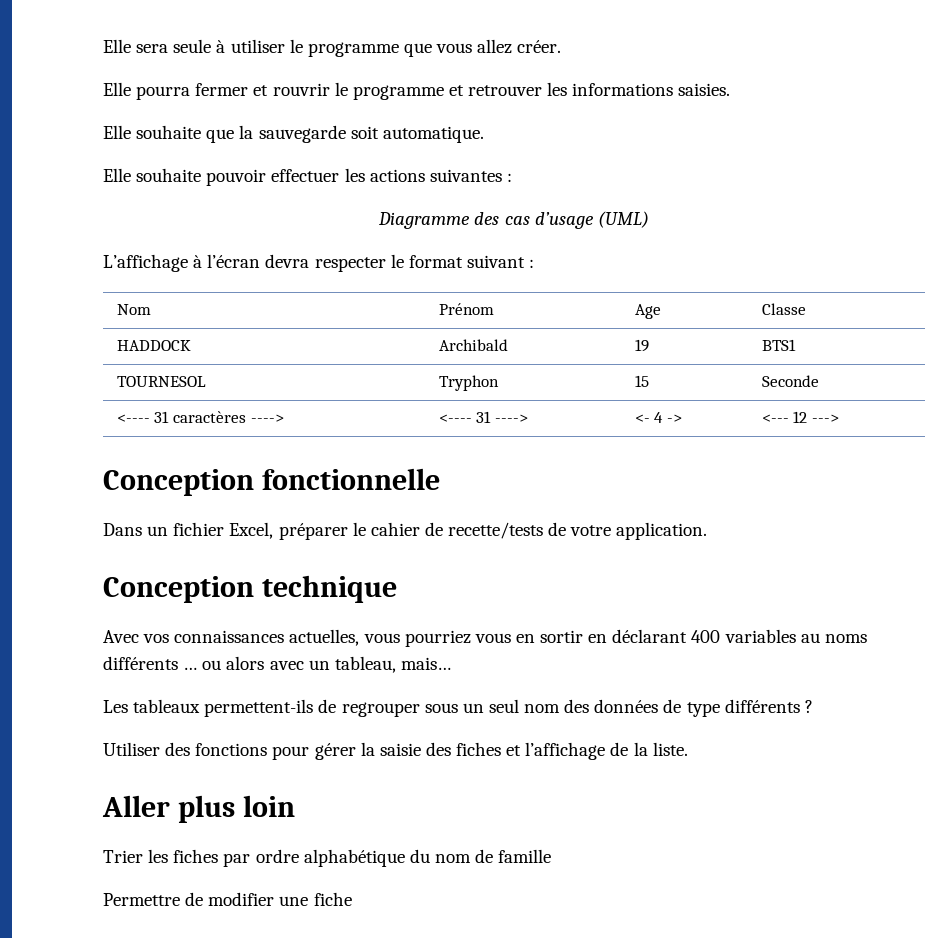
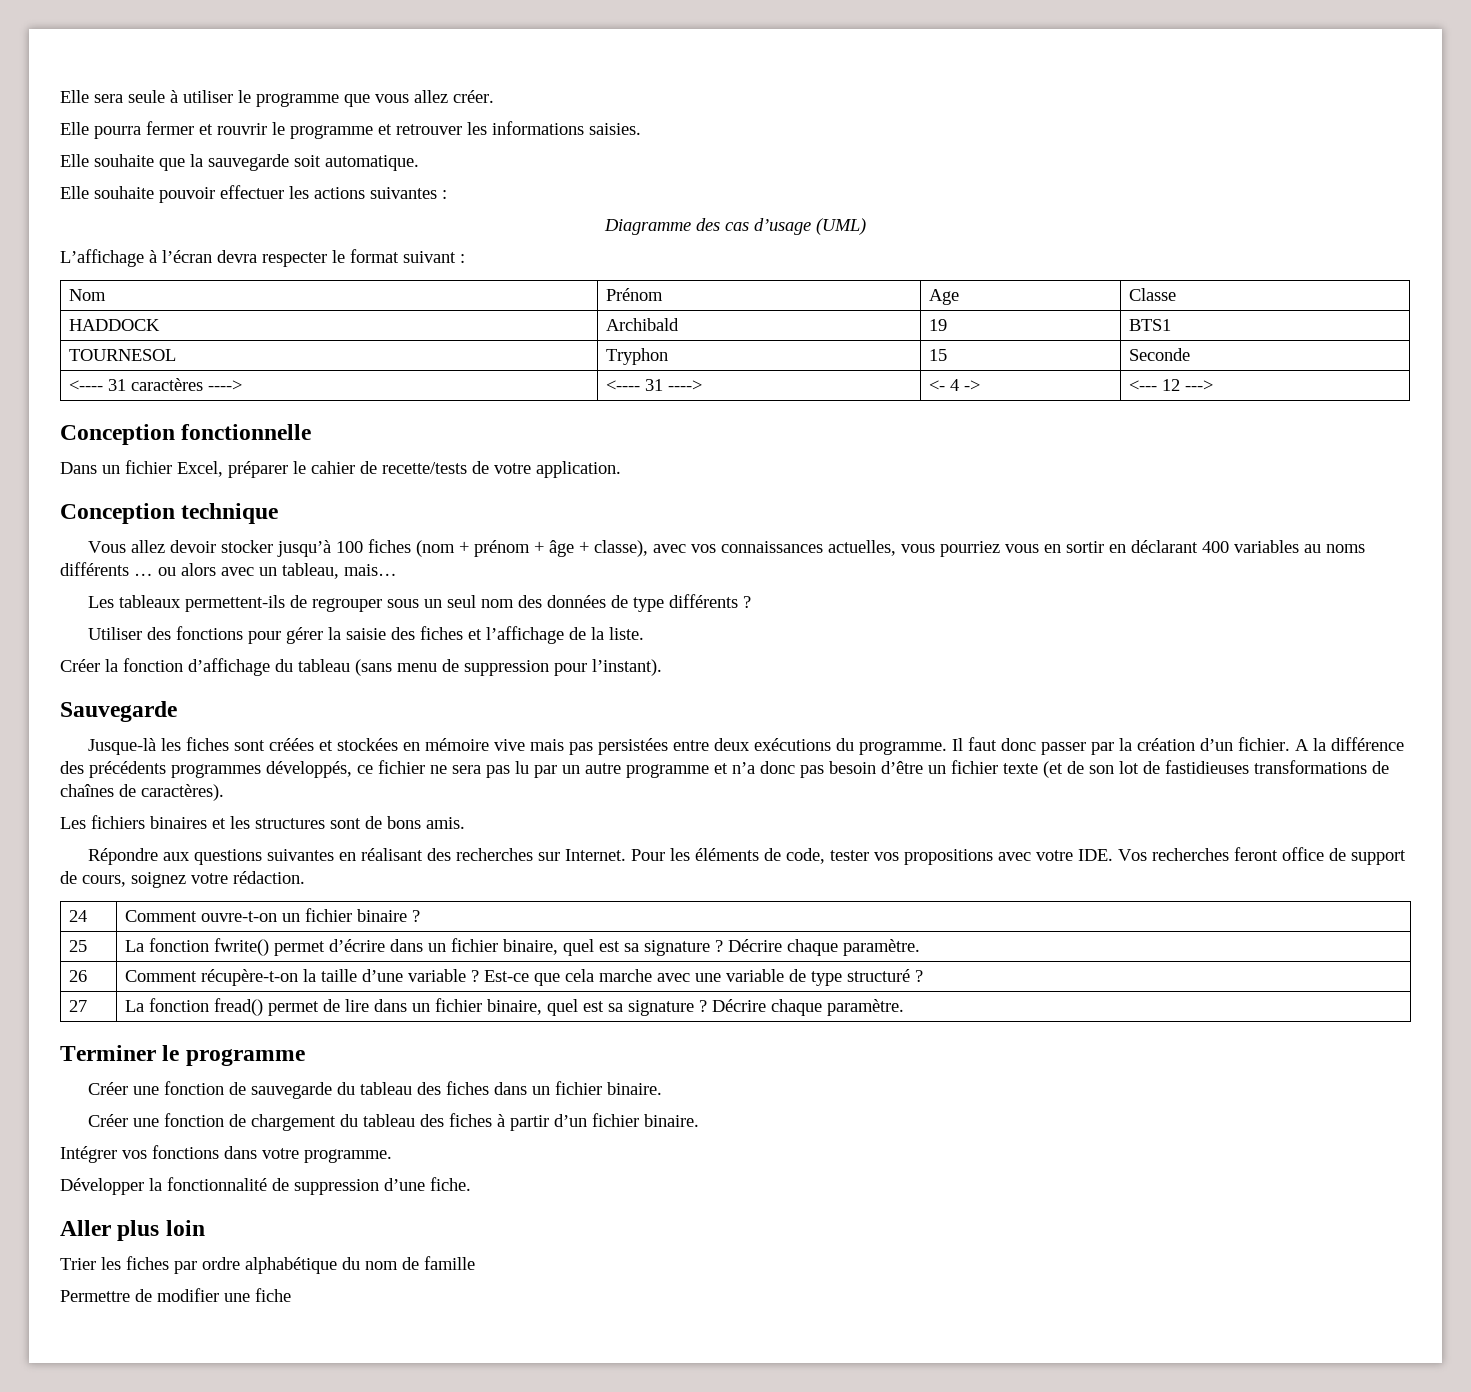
- Avec vos connaissances actuelles, vous pourriez vous en sortir en déclarant 400 variables au noms différents … ou alors avec un tableau, mais…
+ Vous allez devoir stocker jusqu’à 100 fiches (nom + prénom + âge + classe), avec vos connaissances actuelles, vous pourriez vous en sortir en déclarant 400 variables au noms différents … ou alors avec un tableau, mais…
+ Créer la fonction d’affichage du tableau (sans menu de suppression pour l’instant).
+ Sauvegarde
+ Jusque-là les fiches sont créées et stockées en mémoire vive mais pas persistées entre deux exécutions du programme. Il faut donc passer par la création d’un fichier. A la différence des précédents programmes développés, ce fichier ne sera pas lu par un autre programme et n’a donc pas besoin d’être un fichier texte (et de son lot de fastidieuses transformations de chaînes de caractères).
+ Les fichiers binaires et les structures sont de bons amis.
+ Répondre aux questions suivantes en réalisant des recherches sur Internet. Pour les éléments de code, tester vos propositions avec votre IDE. Vos recherches feront office de support de cours, soignez votre rédaction.
+ 24 | Comment ouvre-t-on un fichier binaire ?
+ 25 | La fonction fwrite() permet d’écrire dans un fichier binaire, quel est sa signature ? Décrire chaque paramètre.
+ 26 | Comment récupère-t-on la taille d’une variable ? Est-ce que cela marche avec une variable de type structuré ?
+ 27 | La fonction fread() permet de lire dans un fichier binaire, quel est sa signature ? Décrire chaque paramètre.
+ Terminer le programme
+ Créer une fonction de sauvegarde du tableau des fiches dans un fichier binaire.
+ Créer une fonction de chargement du tableau des fiches à partir d’un fichier binaire.
+ Intégrer vos fonctions dans votre programme.
+ Développer la fonctionnalité de suppression d’une fiche.

